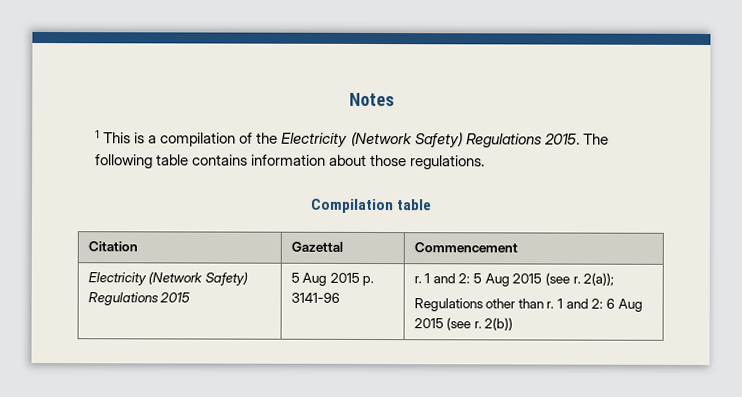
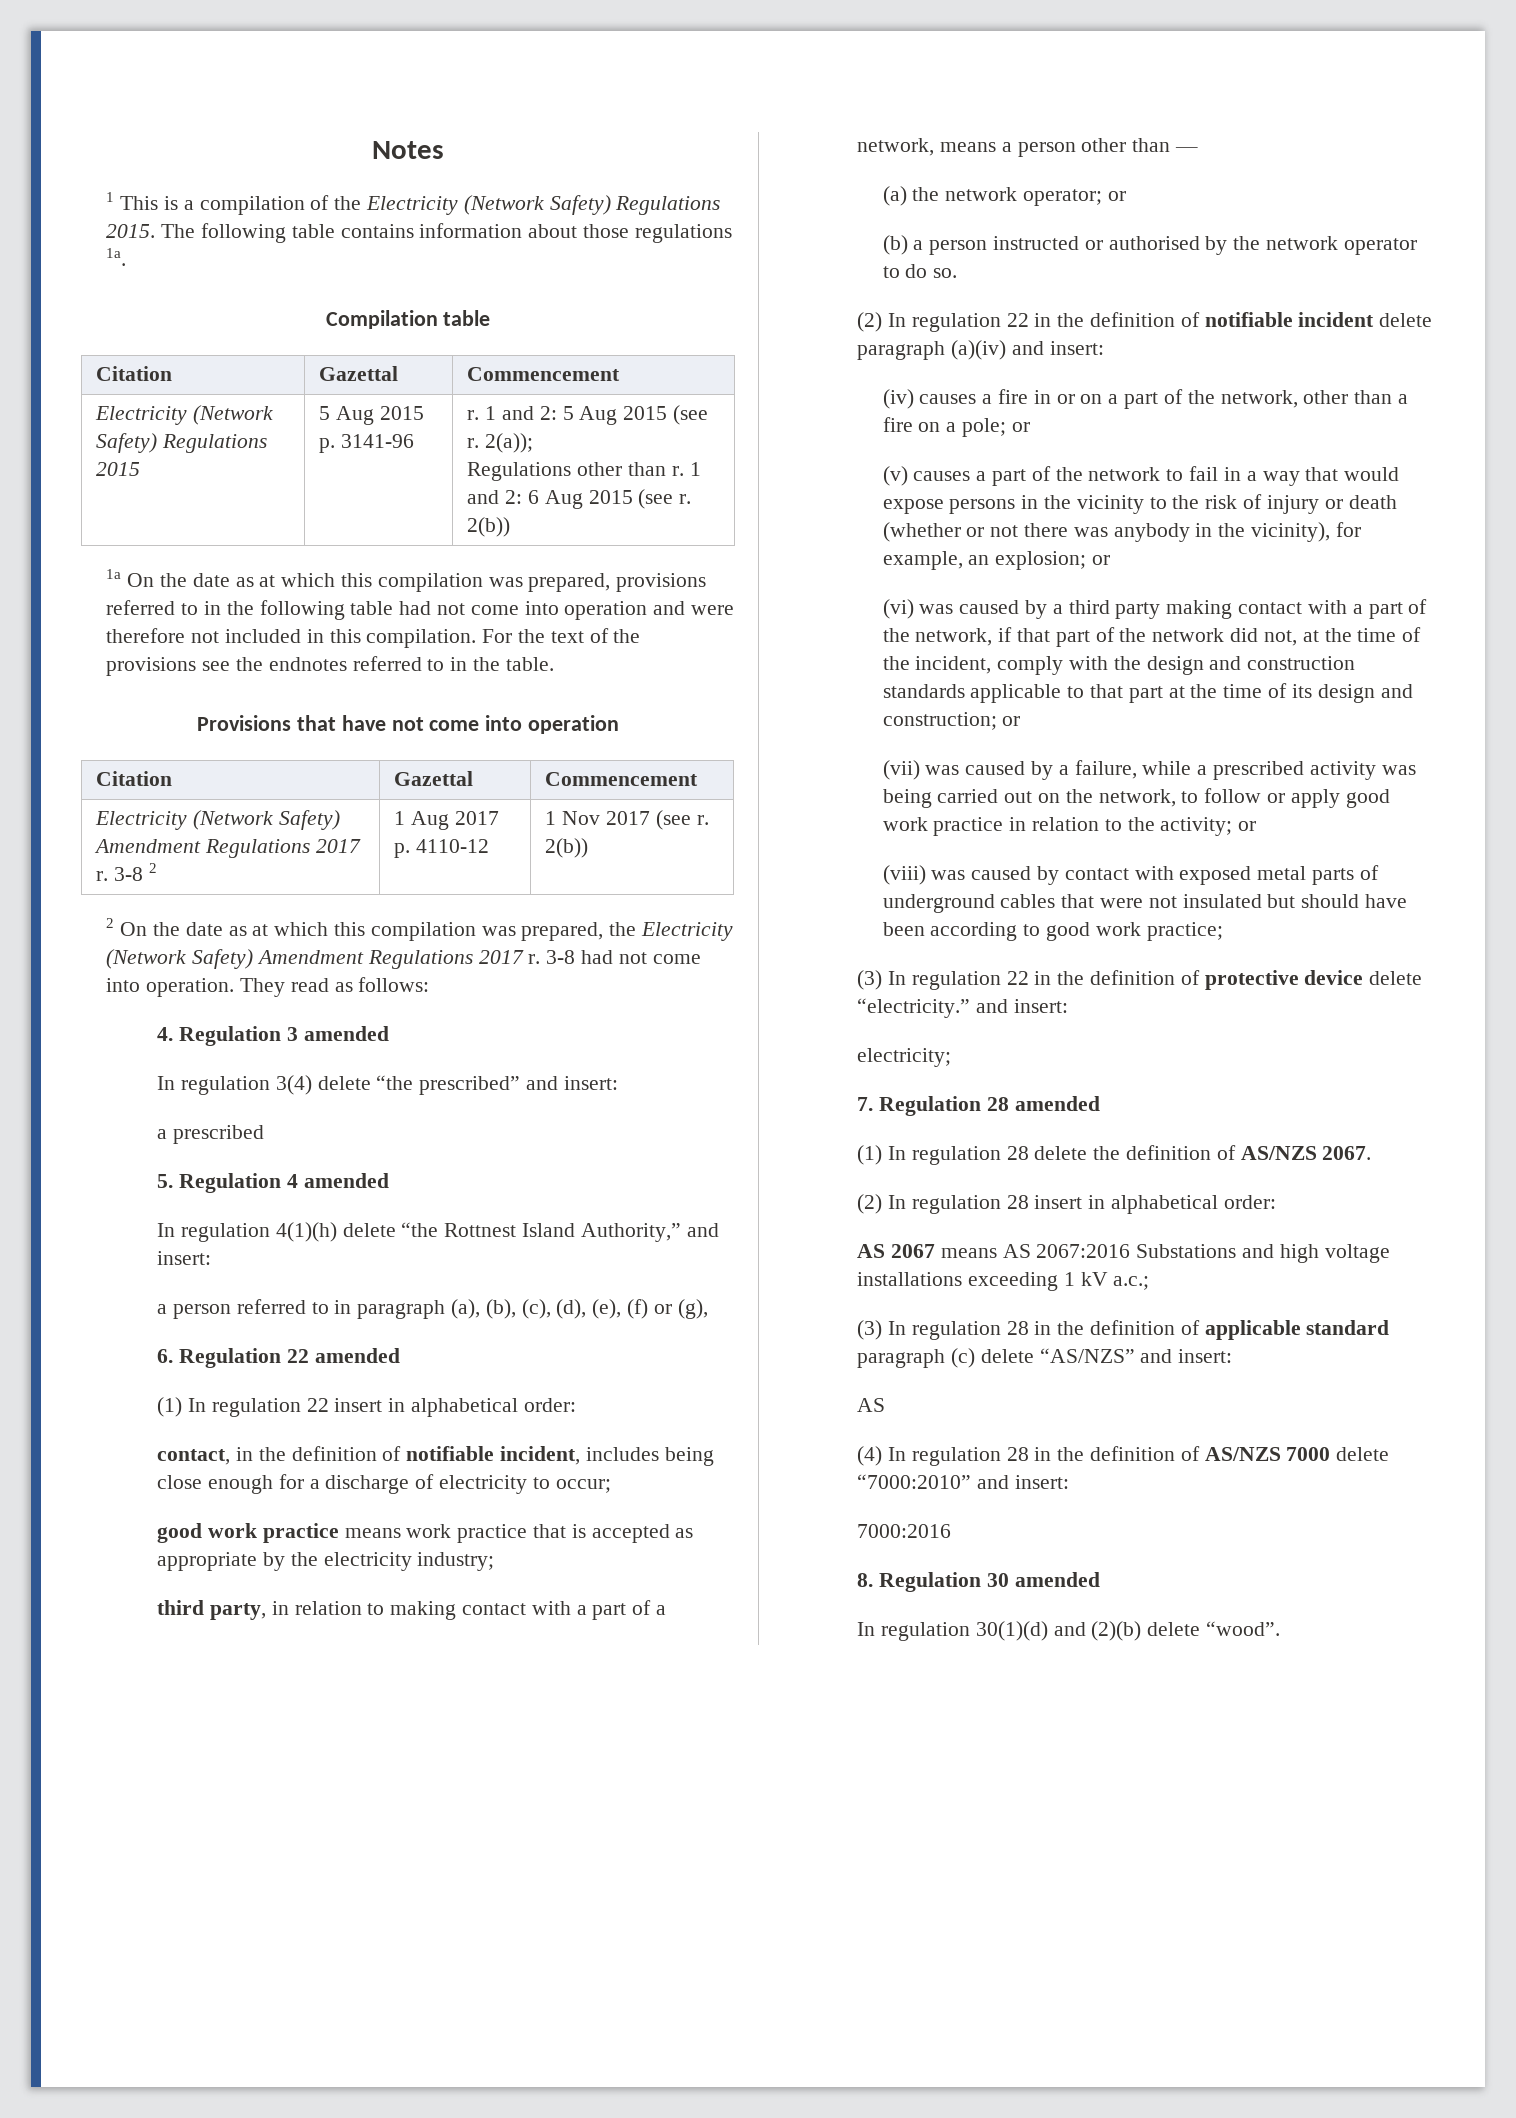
- The following table contains information about those regulations.
+ The following table contains information about those regulations 1a.
+ 1a On the date as at which this compilation was prepared, provisions referred to in the following table had not come into operation and were therefore not included in this compilation. For the text of the provisions see the endnotes referred to in the table.
+ Provisions that have not come into operation
+ Citation | Gazettal | Commencement
+ Electricity (Network Safety) Amendment Regulations 2017 r. 3-8 2 | 1 Aug 2017 p. 4110-12 | 1 Nov 2017 (see r. 2(b))
+ 2 On the date as at which this compilation was prepared, the Electricity (Network Safety) Amendment Regulations 2017 r. 3-8 had not come into operation. They read as follows:
+ 4. Regulation 3 amended
+ In regulation 3(4) delete “the prescribed” and insert:
+ a prescribed
+ 5. Regulation 4 amended
+ In regulation 4(1)(h) delete “the Rottnest Island Authority,” and insert:
+ a person referred to in paragraph (a), (b), (c), (d), (e), (f) or (g),
+ 6. Regulation 22 amended
+ (1) In regulation 22 insert in alphabetical order:
+ contact, in the definition of notifiable incident, includes being close enough for a discharge of electricity to occur;
+ good work practice means work practice that is accepted as appropriate by the electricity industry;
+ third party, in relation to making contact with a part of a network, means a person other than —
+ (a) the network operator; or
+ (b) a person instructed or authorised by the network operator to do so.
+ (2) In regulation 22 in the definition of notifiable incident delete paragraph (a)(iv) and insert:
+ (iv) causes a fire in or on a part of the network, other than a fire on a pole; or
+ (v) causes a part of the network to fail in a way that would expose persons in the vicinity to the risk of injury or death (whether or not there was anybody in the vicinity), for example, an explosion; or
+ (vi) was caused by a third party making contact with a part of the network, if that part of the network did not, at the time of the incident, comply with the design and construction standards applicable to that part at the time of its design and construction; or
+ (vii) was caused by a failure, while a prescribed activity was being carried out on the network, to follow or apply good work practice in relation to the activity; or
+ (viii) was caused by contact with exposed metal parts of underground cables that were not insulated but should have been according to good work practice;
+ (3) In regulation 22 in the definition of protective device delete “electricity.” and insert:
+ electricity;
+ 7. Regulation 28 amended
+ (1) In regulation 28 delete the definition of AS/NZS 2067.
+ (2) In regulation 28 insert in alphabetical order:
+ AS 2067 means AS 2067:2016 Substations and high voltage installations exceeding 1 kV a.c.;
+ (3) In regulation 28 in the definition of applicable standard paragraph (c) delete “AS/NZS” and insert:
+ AS
+ (4) In regulation 28 in the definition of AS/NZS 7000 delete “7000:2010” and insert:
+ 7000:2016
+ 8. Regulation 30 amended
+ In regulation 30(1)(d) and (2)(b) delete “wood”.

